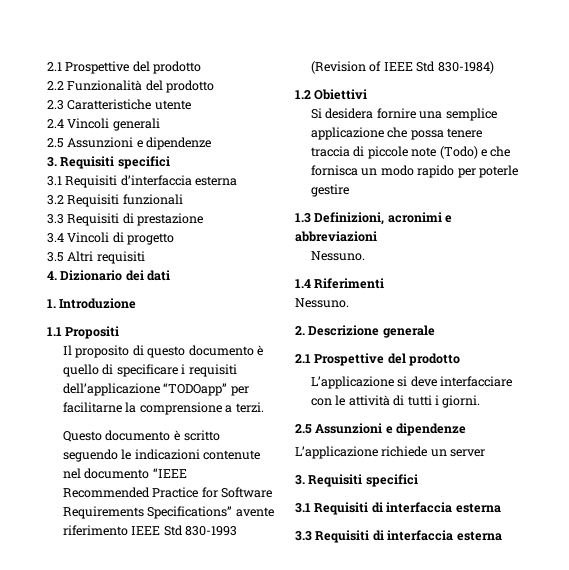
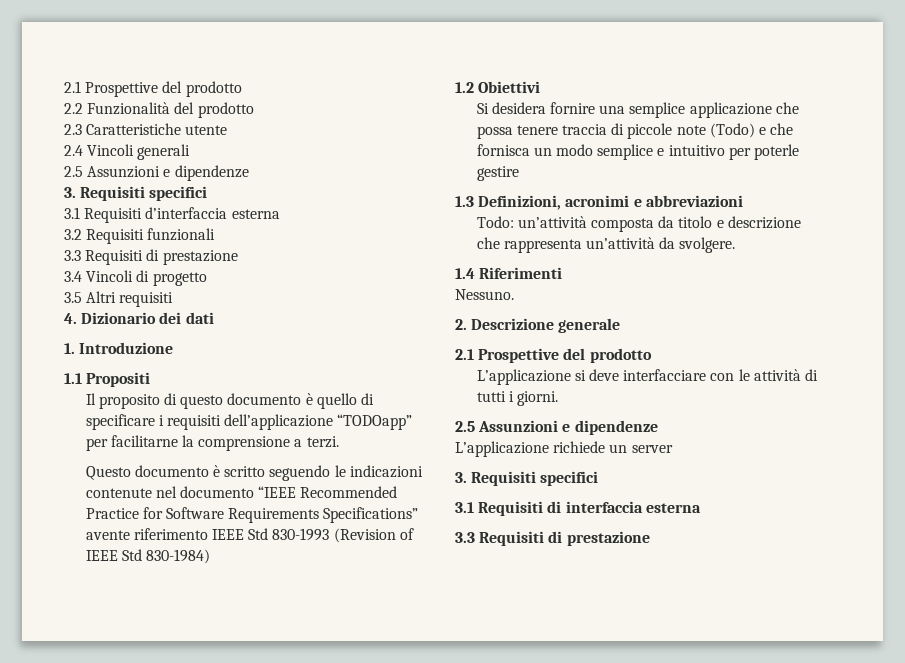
- Si desidera fornire una semplice applicazione che possa tenere traccia di piccole note (Todo) e che fornisca un modo rapido per poterle gestire
+ Si desidera fornire una semplice applicazione che possa tenere traccia di piccole note (Todo) e che fornisca un modo semplice e intuitivo per poterle gestire
  1.3 Definizioni, acronimi e abbreviazioni
- Nessuno.
+ Todo: un’attività composta da titolo e descrizione che rappresenta un’attività da svolgere.
  3.1 Requisiti di interfaccia esterna
- 3.3 Requisiti di interfaccia esterna
+ 3.3 Requisiti di prestazione

